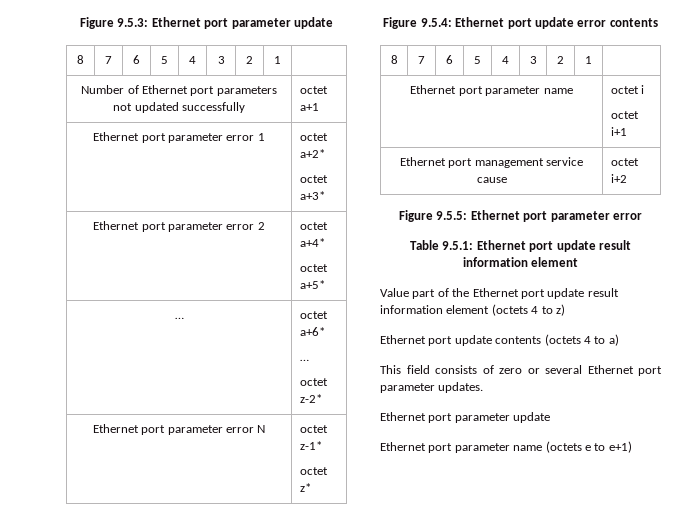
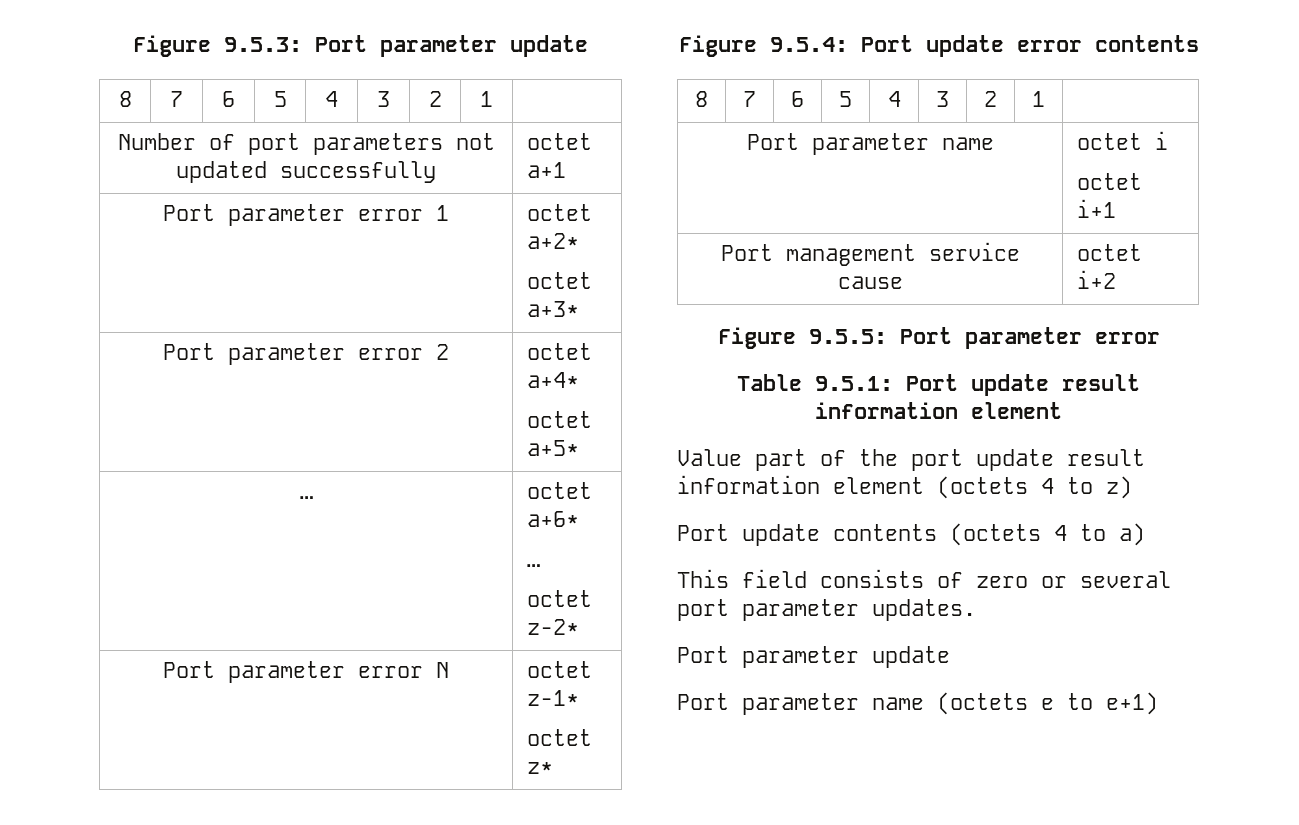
- Figure 9.5.3: Ethernet port parameter update
+ Figure 9.5.3: Port parameter update
- Number of Ethernet port parameters not updated successfully | octet a+1
+ Number of port parameters not updated successfully | octet a+1
- Ethernet port parameter error 1 | octet a+2*
+ Port parameter error 1 | octet a+2*
- Ethernet port parameter error 2 | octet a+4*
+ Port parameter error 2 | octet a+4*
- Ethernet port parameter error N | octet z-1*
+ Port parameter error N | octet z-1*
- Figure 9.5.4: Ethernet port update error contents
+ Figure 9.5.4: Port update error contents
- Ethernet port parameter name | octet i
+ Port parameter name | octet i
- Ethernet port management service cause | octet i+2
+ Port management service cause | octet i+2
- Figure 9.5.5: Ethernet port parameter error
+ Figure 9.5.5: Port parameter error
- Table 9.5.1: Ethernet port update result information element
+ Table 9.5.1: Port update result information element
- Value part of the Ethernet port update result information element (octets 4 to z)
+ Value part of the port update result information element (octets 4 to z)
- Ethernet port update contents (octets 4 to a)
+ Port update contents (octets 4 to a)
- This field consists of zero or several Ethernet port parameter updates.
- Ethernet port parameter update
- Ethernet port parameter name (octets e to e+1)
+ This field consists of zero or several port parameter updates.
+ Port parameter update
+ Port parameter name (octets e to e+1)

